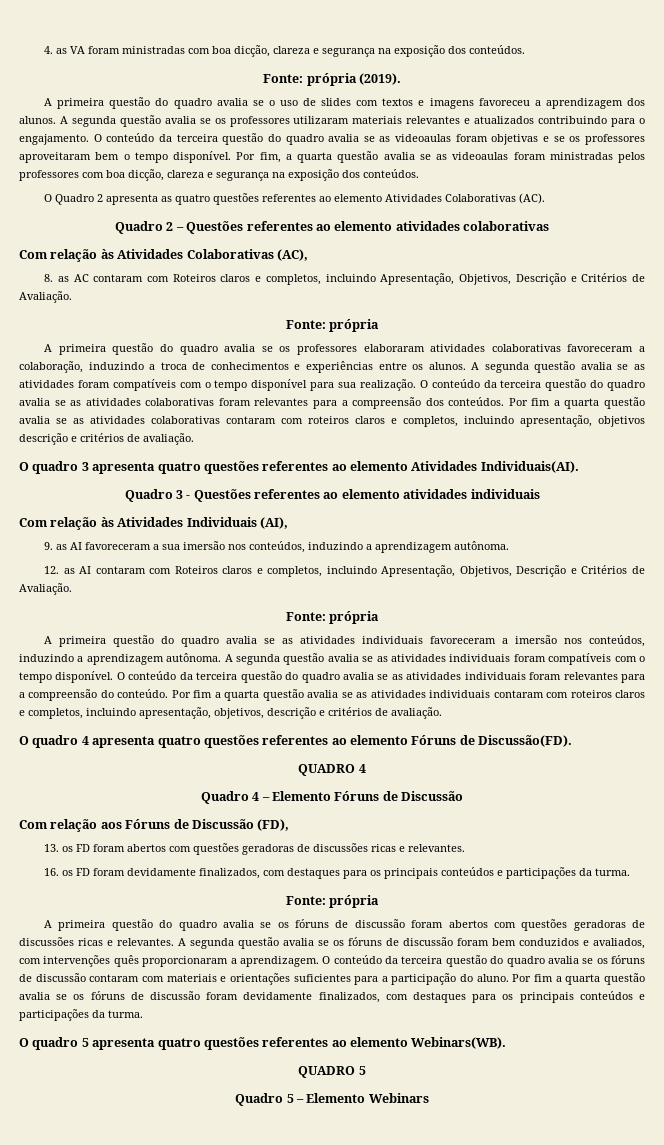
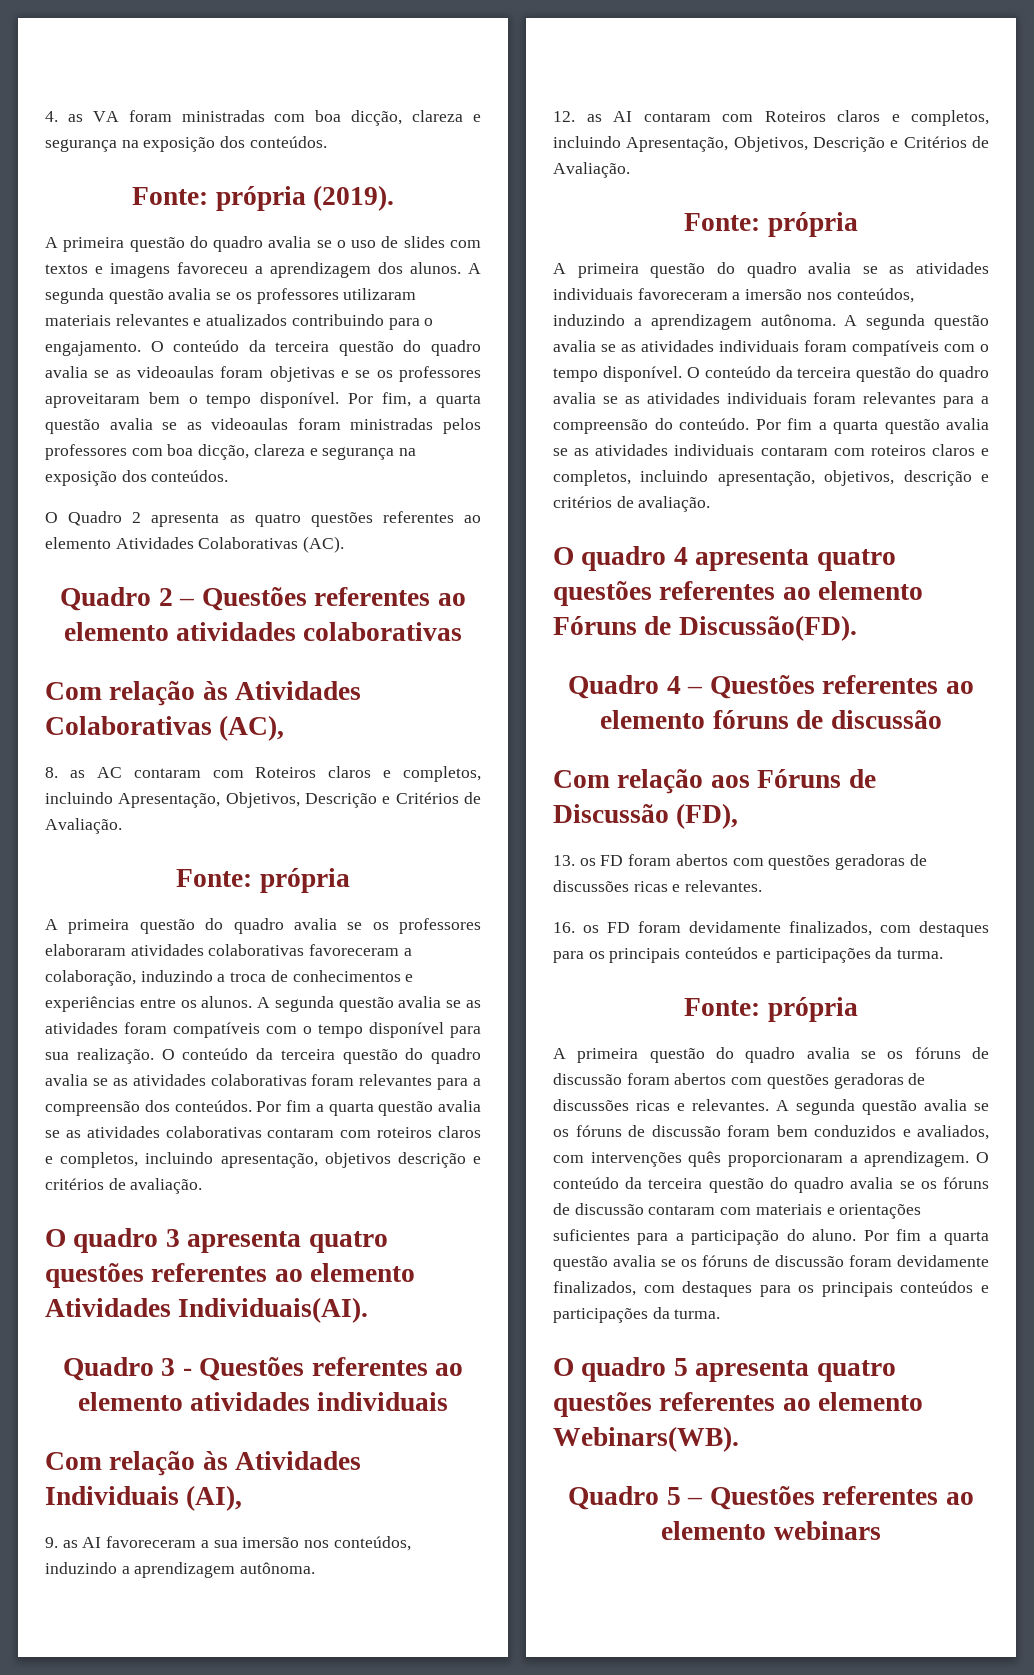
- QUADRO 4
- Quadro 4 – Elemento Fóruns de Discussão
+ Quadro 4 – Questões referentes ao elemento fóruns de discussão
- QUADRO 5
- Quadro 5 – Elemento Webinars
+ Quadro 5 – Questões referentes ao elemento webinars

